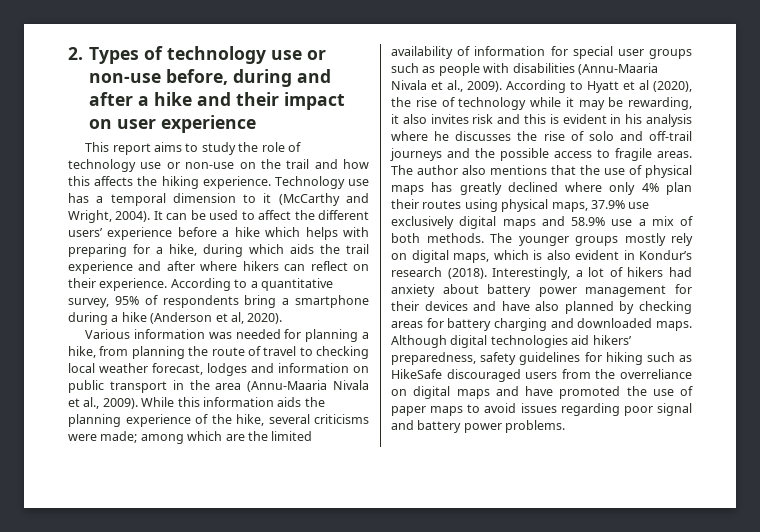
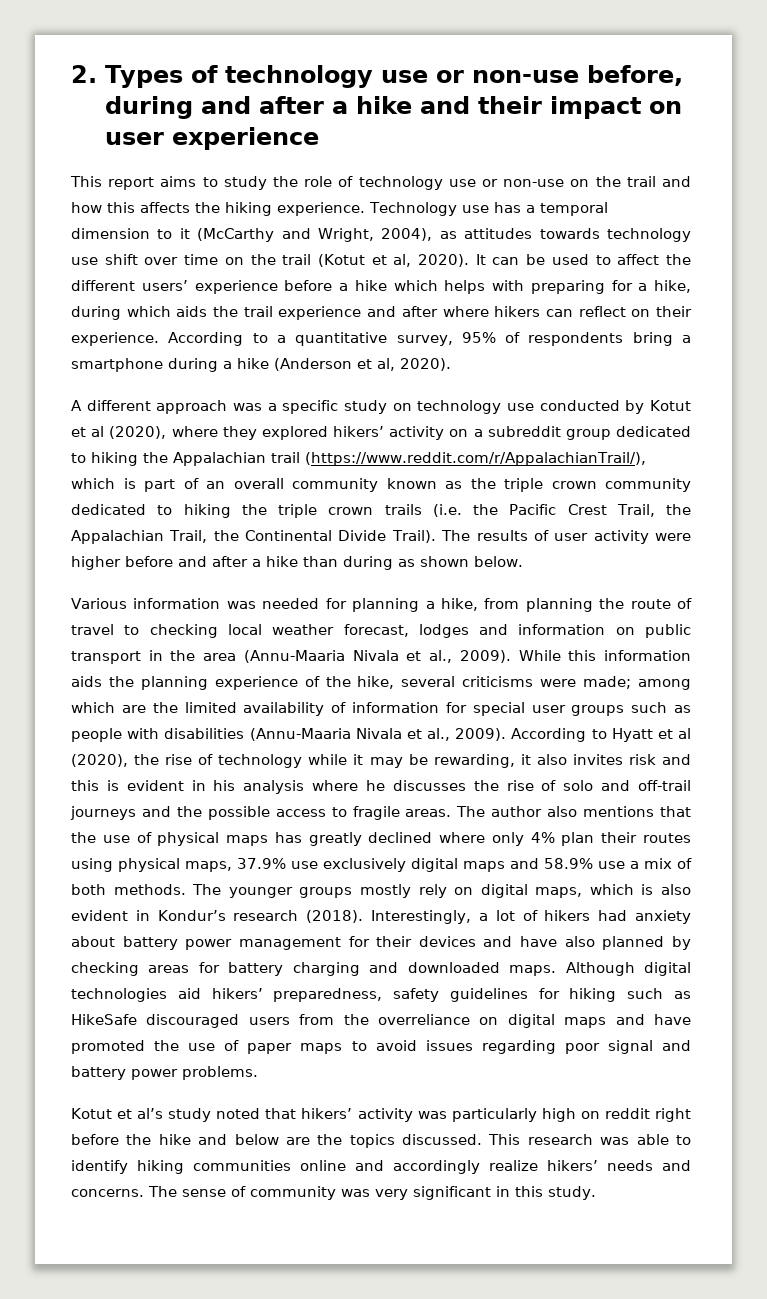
- Technology use has a temporal dimension to it (McCarthy and Wright, 2004).
+ Technology use has a temporal dimension to it (McCarthy and Wright, 2004), as attitudes towards technology use shift over time on the trail (Kotut et al, 2020).
+ A different approach was a specific study on technology use conducted by Kotut et al (2020), where they explored hikers’ activity on a subreddit group dedicated to hiking the Appalachian trail (https://www.reddit.com/r/AppalachianTrail/), which is part of an overall community known as the triple crown community dedicated to hiking the triple crown trails (i.e. the Pacific Crest Trail, the Appalachian Trail, the Continental Divide Trail). The results of user activity were higher before and after a hike than during as shown below.
+ Kotut et al’s study noted that hikers’ activity was particularly high on reddit right before the hike and below are the topics discussed. This research was able to identify hiking communities online and accordingly realize hikers’ needs and concerns. The sense of community was very significant in this study.

